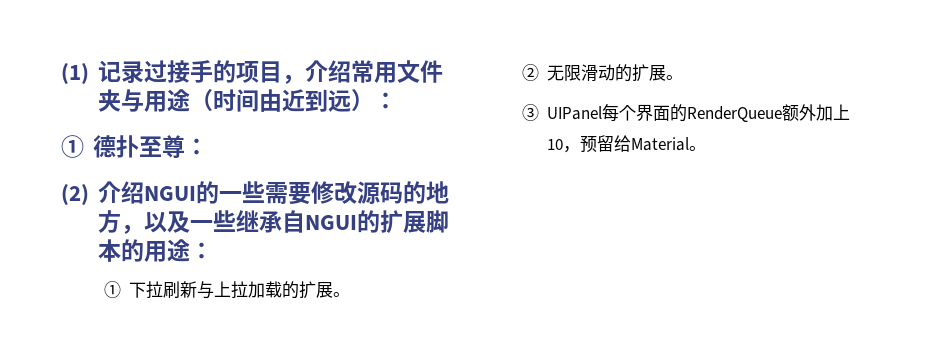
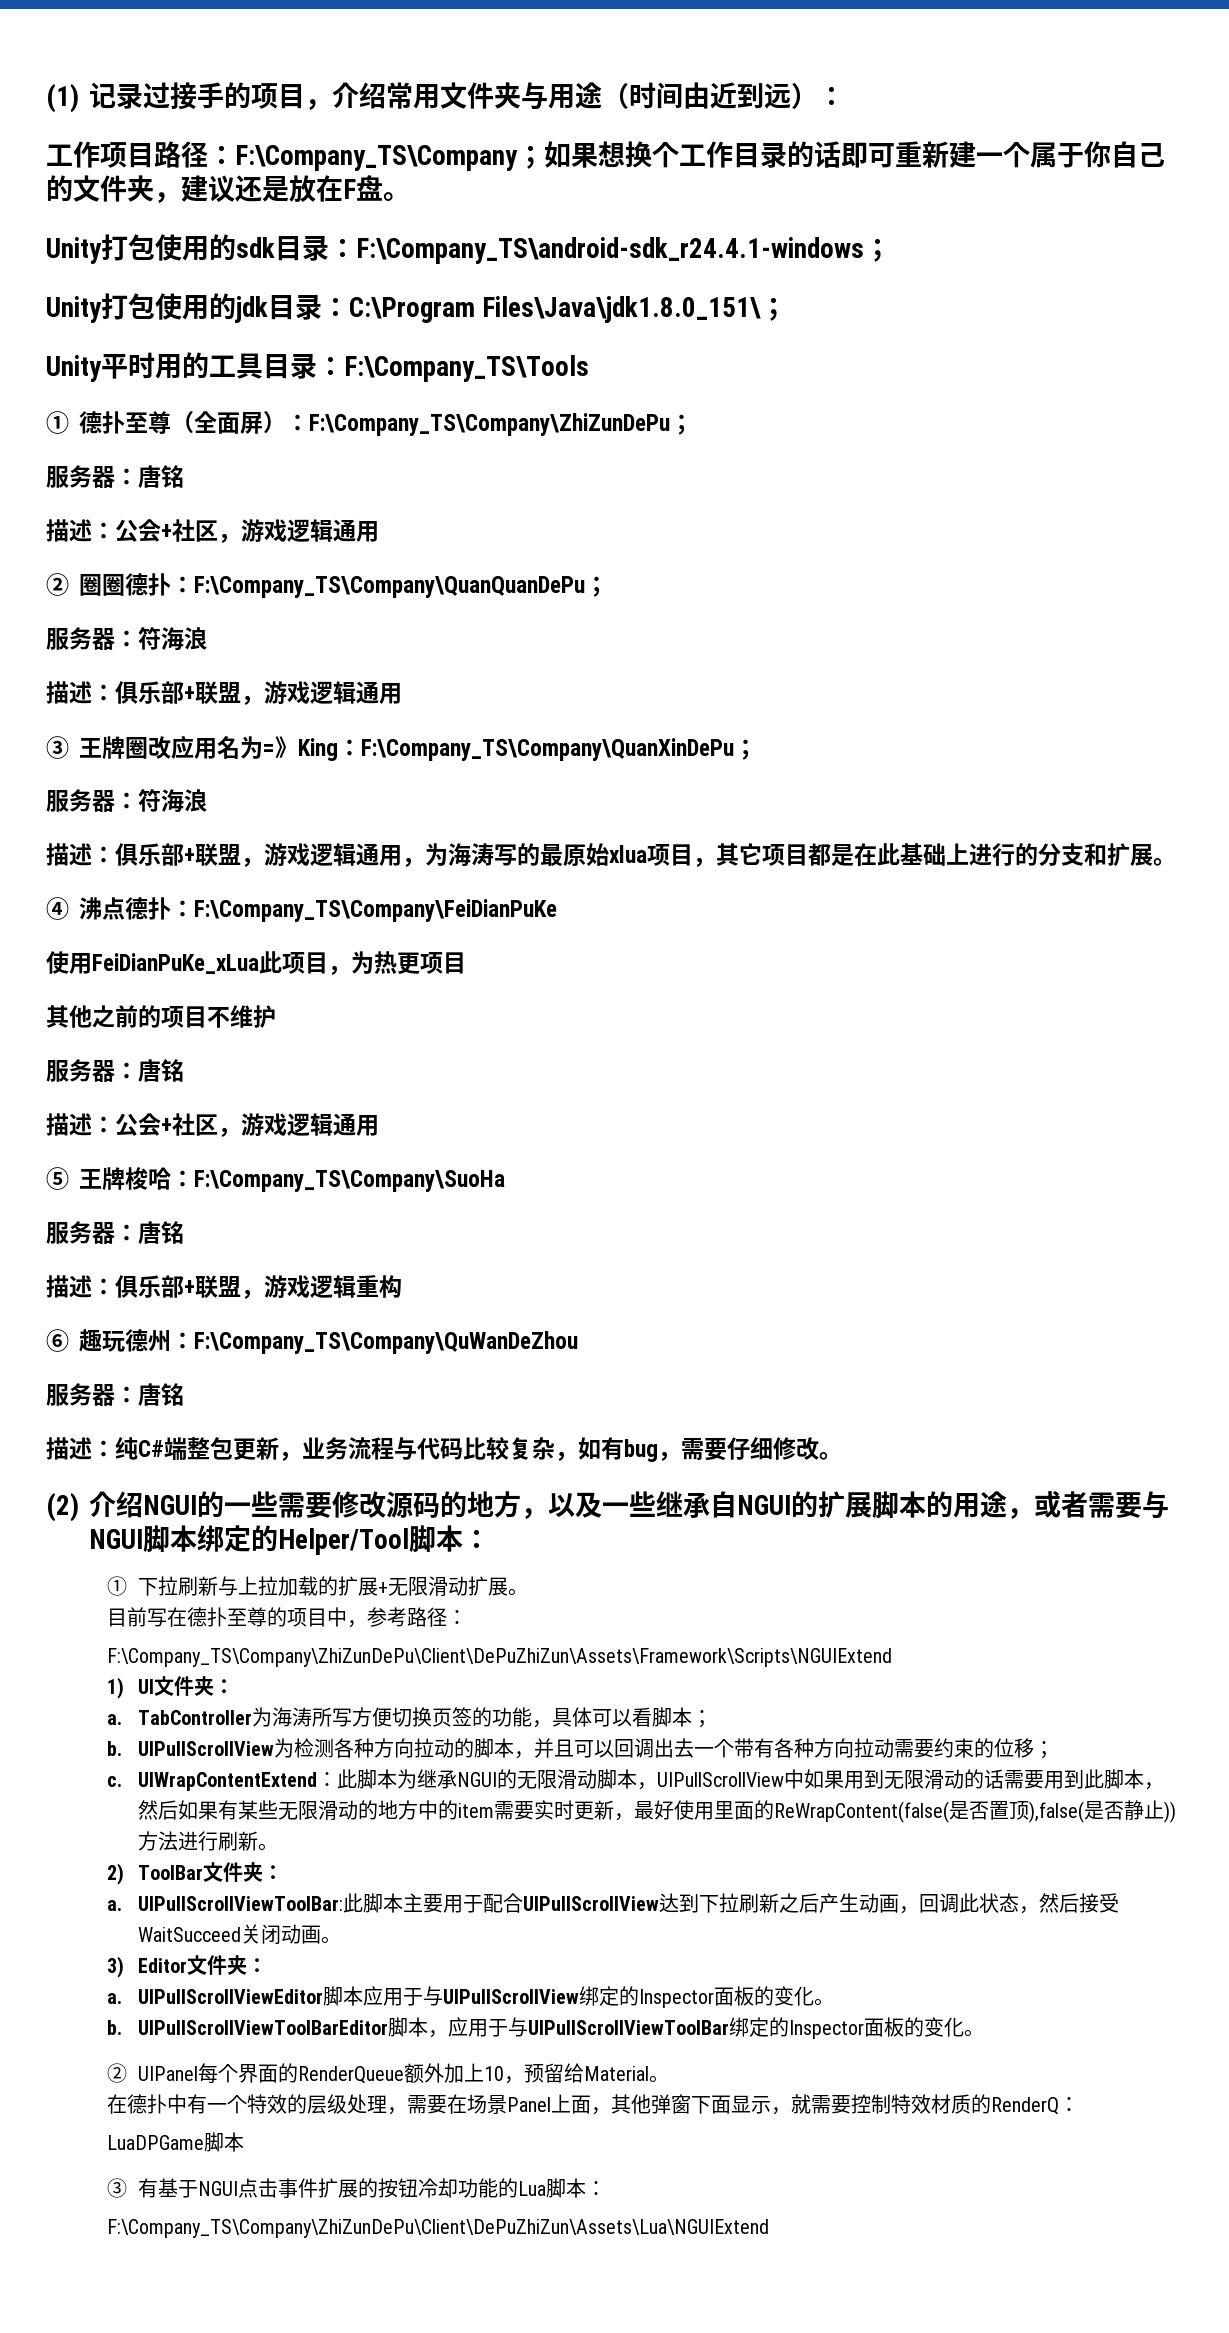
- ①德扑至尊：
+ 工作项目路径：F:\Company_TS\Company；如果想换个工作目录的话即可重新建一个属于你自己的文件夹，建议还是放在F盘。
+ Unity打包使用的sdk目录：F:\Company_TS\android-sdk_r24.4.1-windows；
+ Unity打包使用的jdk目录：C:\Program Files\Java\jdk1.8.0_151\；
+ Unity平时用的工具目录：F:\Company_TS\Tools
+ ①德扑至尊（全面屏）：F:\Company_TS\Company\ZhiZunDePu；
+ 服务器：唐铭
+ 描述：公会+社区，游戏逻辑通用
+ ②圈圈德扑：F:\Company_TS\Company\QuanQuanDePu；
+ 服务器：符海浪
+ 描述：俱乐部+联盟，游戏逻辑通用
+ ③王牌圈改应用名为=》King：F:\Company_TS\Company\QuanXinDePu；
+ 服务器：符海浪
+ 描述：俱乐部+联盟，游戏逻辑通用，为海涛写的最原始xlua项目，其它项目都是在此基础上进行的分支和扩展。
+ ④沸点德扑：F:\Company_TS\Company\FeiDianPuKe
+ 使用FeiDianPuKe_xLua此项目，为热更项目
+ 其他之前的项目不维护
+ 服务器：唐铭
+ 描述：公会+社区，游戏逻辑通用
+ ⑤王牌梭哈：F:\Company_TS\Company\SuoHa
+ 服务器：唐铭
+ 描述：俱乐部+联盟，游戏逻辑重构
+ ⑥趣玩德州：F:\Company_TS\Company\QuWanDeZhou
+ 服务器：唐铭
+ 描述：纯C#端整包更新，业务流程与代码比较复杂，如有bug，需要仔细修改。
- (2)介绍NGUI的一些需要修改源码的地方，以及一些继承自NGUI的扩展脚本的用途：
+ (2)介绍NGUI的一些需要修改源码的地方，以及一些继承自NGUI的扩展脚本的用途，或者需要与NGUI脚本绑定的Helper/Tool脚本：
- ①下拉刷新与上拉加载的扩展。
- ②无限滑动的扩展。
- ③ UIPanel每个界面的RenderQueue额外加上10，预留给Material。
+ ①下拉刷新与上拉加载的扩展+无限滑动扩展。
+ 目前写在德扑至尊的项目中，参考路径：
+ F:\Company_TS\Company\ZhiZunDePu\Client\DePuZhiZun\Assets\Framework\Scripts\NGUIExtend
+ 1) UI文件夹：
+ a. TabController为海涛所写方便切换页签的功能，具体可以看脚本；
+ b. UIPullScrollView为检测各种方向拉动的脚本，并且可以回调出去一个带有各种方向拉动需要约束的位移；
+ c. UIWrapContentExtend：此脚本为继承NGUI的无限滑动脚本，UIPullScrollView中如果用到无限滑动的话需要用到此脚本，然后如果有某些无限滑动的地方中的item需要实时更新，最好使用里面的ReWrapContent(false(是否置顶),false(是否静止))方法进行刷新。
+ 2) ToolBar文件夹：
+ a. UIPullScrollViewToolBar:此脚本主要用于配合UIPullScrollView达到下拉刷新之后产生动画，回调此状态，然后接受WaitSucceed关闭动画。
+ 3) Editor文件夹：
+ a. UIPullScrollViewEditor脚本应用于与UIPullScrollView绑定的Inspector面板的变化。
+ b. UIPullScrollViewToolBarEditor脚本，应用于与UIPullScrollViewToolBar绑定的Inspector面板的变化。
+ ② UIPanel每个界面的RenderQueue额外加上10，预留给Material。
+ 在德扑中有一个特效的层级处理，需要在场景Panel上面，其他弹窗下面显示，就需要控制特效材质的RenderQ：
+ LuaDPGame脚本
+ ③有基于NGUI点击事件扩展的按钮冷却功能的Lua脚本：
+ F:\Company_TS\Company\ZhiZunDePu\Client\DePuZhiZun\Assets\Lua\NGUIExtend

